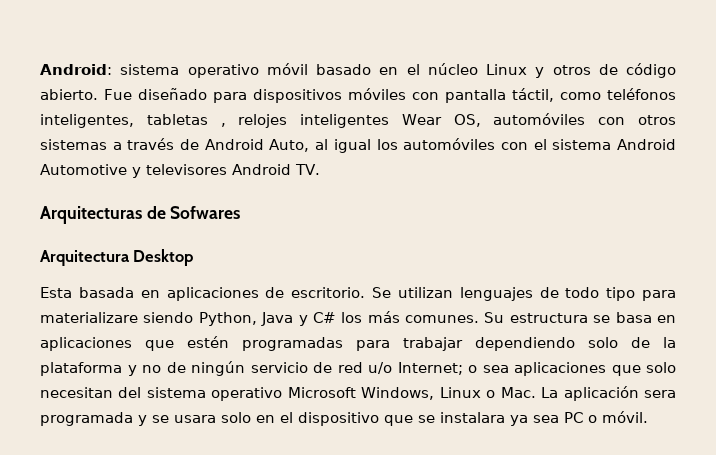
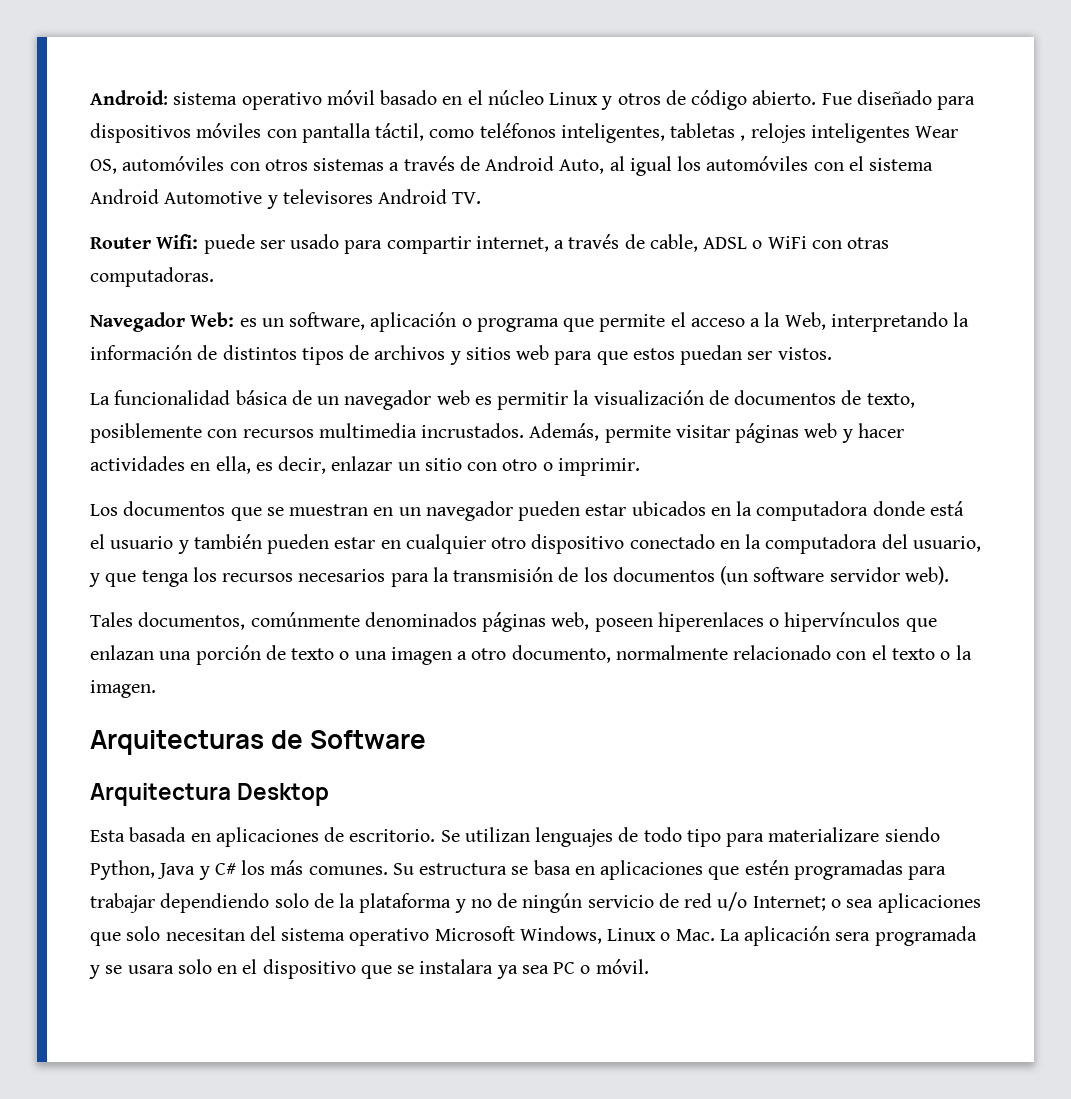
+ Router Wifi: puede ser usado para compartir internet, a través de cable, ADSL o WiFi con otras computadoras.
+ Navegador Web: es un software, aplicación o programa que permite el acceso a la Web, interpretando la información de distintos tipos de archivos y sitios web para que estos puedan ser vistos.
+ La funcionalidad básica de un navegador web es permitir la visualización de documentos de texto, posiblemente con recursos multimedia incrustados. Además, permite visitar páginas web y hacer actividades en ella, es decir, enlazar un sitio con otro o imprimir.
+ Los documentos que se muestran en un navegador pueden estar ubicados en la computadora donde está el usuario y también pueden estar en cualquier otro dispositivo conectado en la computadora del usuario, y que tenga los recursos necesarios para la transmisión de los documentos (un software servidor web).
+ Tales documentos, comúnmente denominados páginas web, poseen hiperenlaces o hipervínculos que enlazan una porción de texto o una imagen a otro documento, normalmente relacionado con el texto o la imagen.
- Arquitecturas de Sofwares
+ Arquitecturas de Software

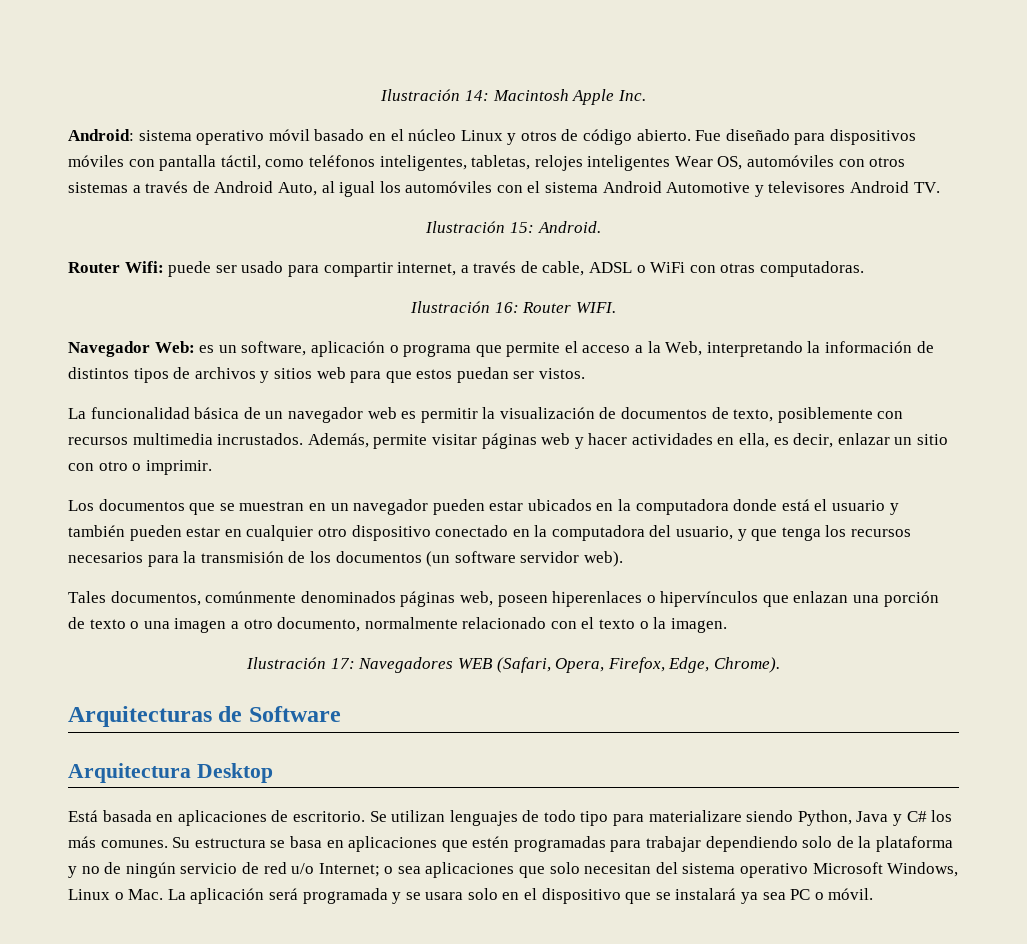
+ Ilustración 14: Macintosh Apple Inc.
- Fue diseñado para dispositivos móviles con pantalla táctil, como teléfonos inteligentes, tabletas , relojes inteligentes Wear OS, automóviles con otros sistemas a través de Android Auto, al igual los automóviles con el sistema Android Automotive y televisores Android TV.
+ Fue diseñado para dispositivos móviles con pantalla táctil, como teléfonos inteligentes, tabletas, relojes inteligentes Wear OS, automóviles con otros sistemas a través de Android Auto, al igual los automóviles con el sistema Android Automotive y televisores Android TV.
+ Ilustración 15: Android.
+ Ilustración 16: Router WIFI.
+ Ilustración 17: Navegadores WEB (Safari, Opera, Firefox, Edge, Chrome).
- Esta basada en aplicaciones de escritorio.
+ Está basada en aplicaciones de escritorio.
- Su estructura se basa en aplicaciones que estén programadas para trabajar dependiendo solo de la plataforma y no de ningún servicio de red u/o Internet; o sea aplicaciones que solo necesitan del sistema operativo Microsoft Windows, Linux o Mac. La aplicación sera programada y se usara solo en el dispositivo que se instalara ya sea PC o móvil.
+ Su estructura se basa en aplicaciones que estén programadas para trabajar dependiendo solo de la plataforma y no de ningún servicio de red u/o Internet; o sea aplicaciones que solo necesitan del sistema operativo Microsoft Windows, Linux o Mac. La aplicación será programada y se usara solo en el dispositivo que se instalará ya sea PC o móvil.

